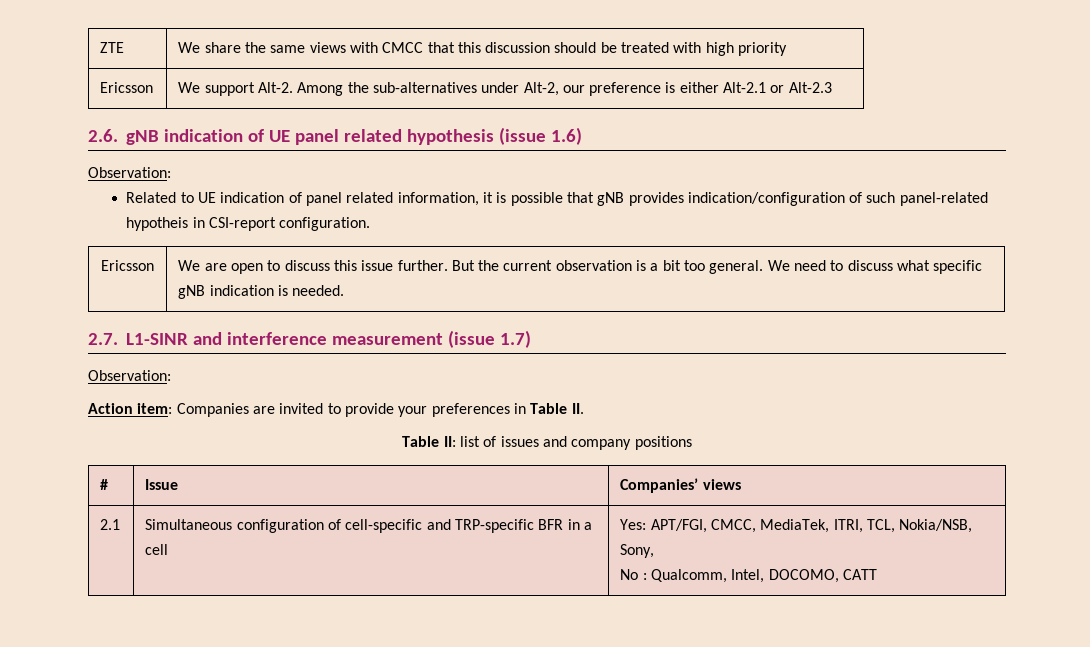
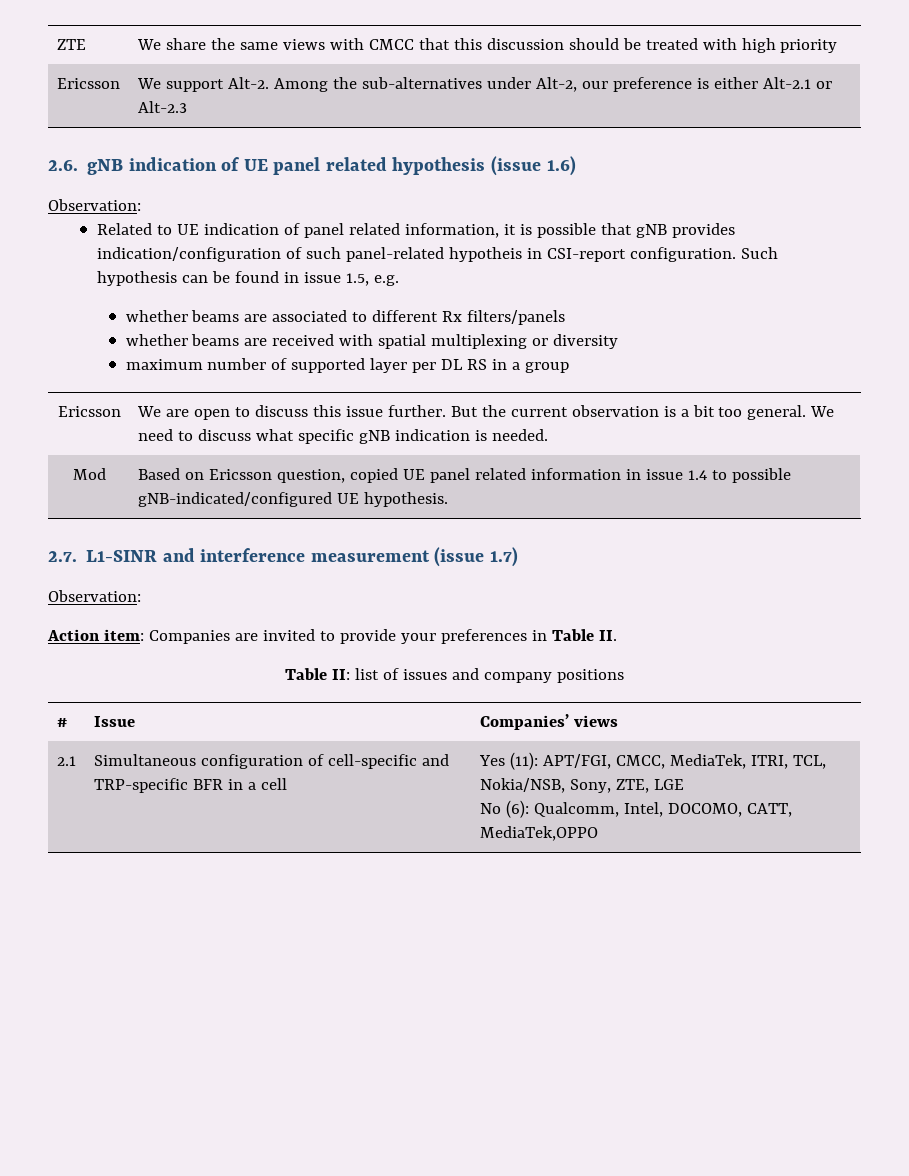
+ Such hypothesis can be found in issue 1.5, e.g.
+ whether beams are associated to different Rx filters/panels
+ whether beams are received with spatial multiplexing or diversity
+ maximum number of supported layer per DL RS in a group
+ Mod | Based on Ericsson question, copied UE panel related information in issue 1.4 to possible gNB-indicated/configured UE hypothesis.
- 2.1 | Simultaneous configuration of cell-specific and TRP-specific BFR in a cell | Yes: APT/FGI, CMCC, MediaTek, ITRI, TCL, Nokia/NSB, Sony,
- No : Qualcomm, Intel, DOCOMO, CATT
+ 2.1 | Simultaneous configuration of cell-specific and TRP-specific BFR in a cell | Yes (11): APT/FGI, CMCC, MediaTek, ITRI, TCL, Nokia/NSB, Sony, ZTE, LGE
+ No (6): Qualcomm, Intel, DOCOMO, CATT, MediaTek,OPPO

